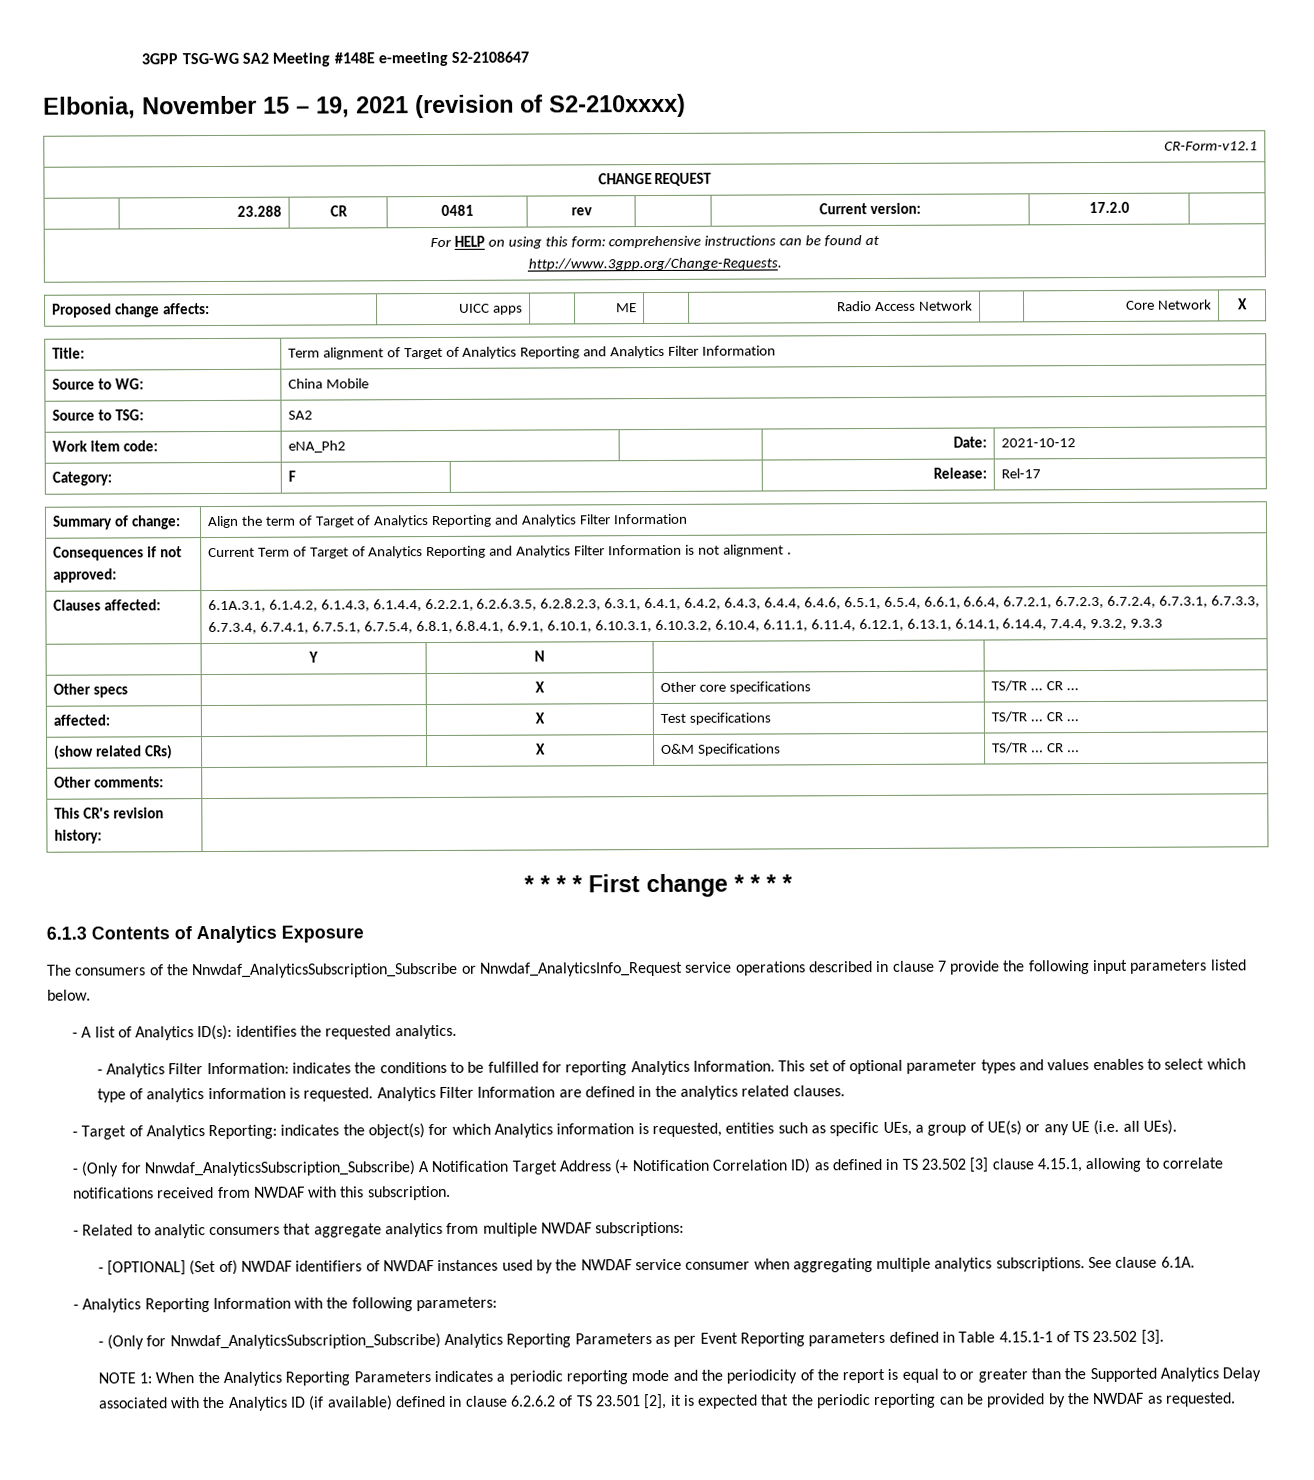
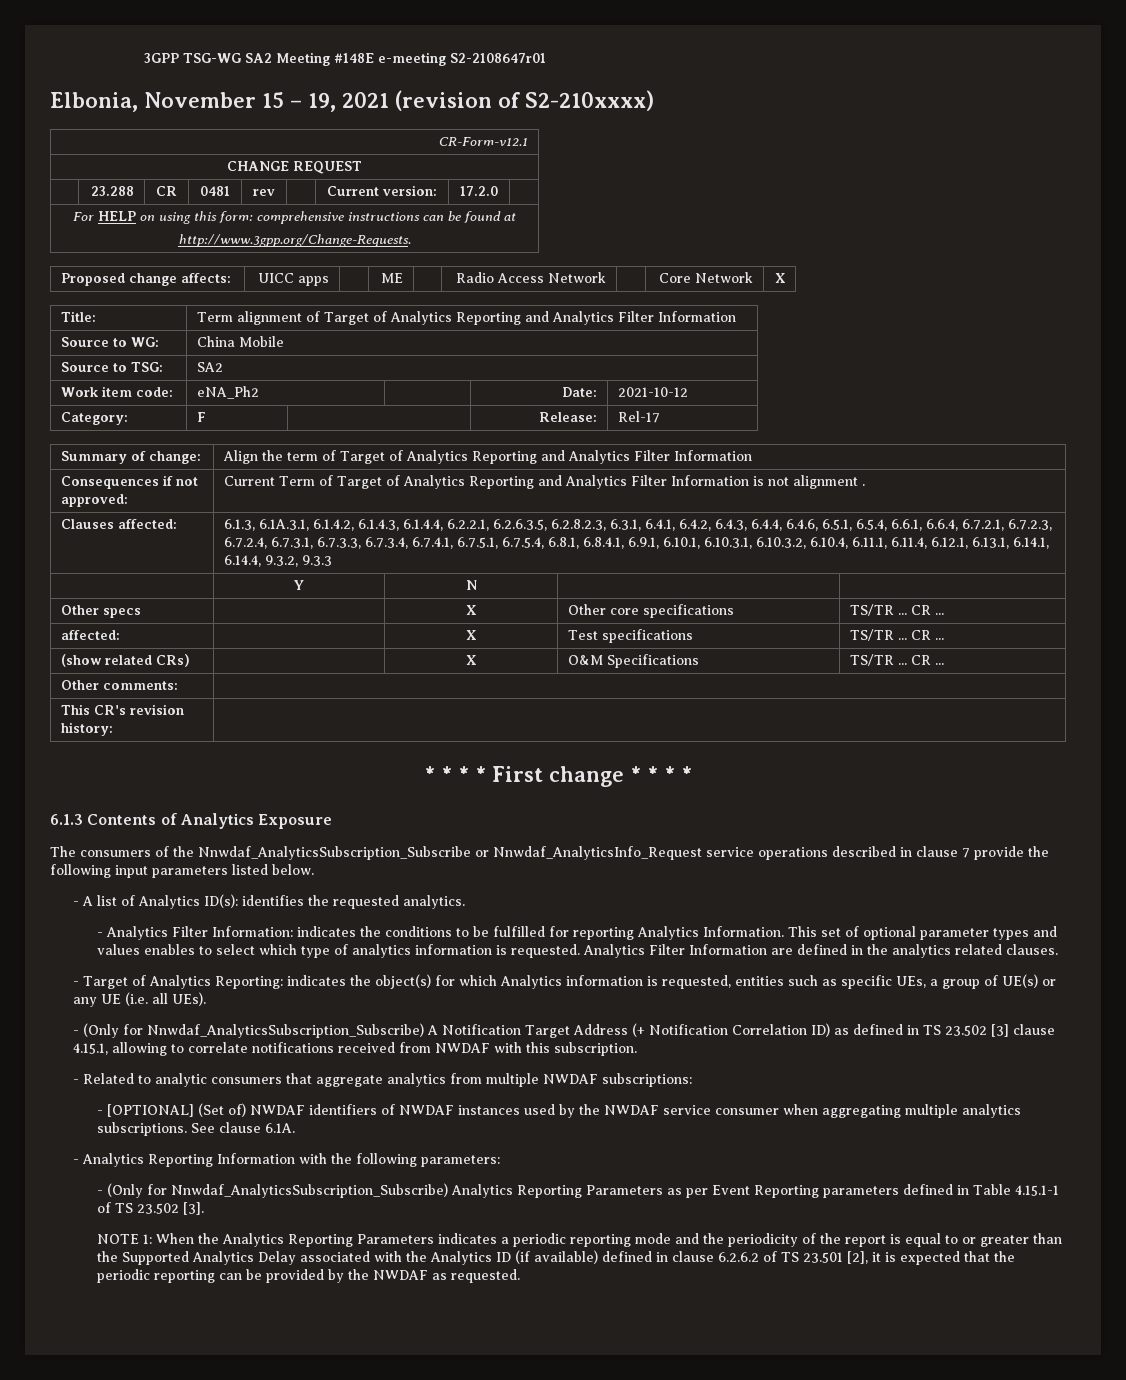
- 3GPP TSG-WG SA2 Meeting #148E e-meeting S2-2108647
+ 3GPP TSG-WG SA2 Meeting #148E e-meeting S2-2108647r01
- 6.1A.3.1, 6.1.4.2, 6.1.4.3, 6.1.4.4, 6.2.2.1, 6.2.6.3.5, 6.2.8.2.3, 6.3.1, 6.4.1, 6.4.2, 6.4.3, 6.4.4, 6.4.6, 6.5.1, 6.5.4, 6.6.1, 6.6.4, 6.7.2.1, 6.7.2.3, 6.7.2.4, 6.7.3.1, 6.7.3.3, 6.7.3.4, 6.7.4.1, 6.7.5.1, 6.7.5.4, 6.8.1, 6.8.4.1, 6.9.1, 6.10.1, 6.10.3.1, 6.10.3.2, 6.10.4, 6.11.1, 6.11.4, 6.12.1, 6.13.1, 6.14.1, 6.14.4, 7.4.4, 9.3.2, 9.3.3
+ 6.1.3, 6.1A.3.1, 6.1.4.2, 6.1.4.3, 6.1.4.4, 6.2.2.1, 6.2.6.3.5, 6.2.8.2.3, 6.3.1, 6.4.1, 6.4.2, 6.4.3, 6.4.4, 6.4.6, 6.5.1, 6.5.4, 6.6.1, 6.6.4, 6.7.2.1, 6.7.2.3, 6.7.2.4, 6.7.3.1, 6.7.3.3, 6.7.3.4, 6.7.4.1, 6.7.5.1, 6.7.5.4, 6.8.1, 6.8.4.1, 6.9.1, 6.10.1, 6.10.3.1, 6.10.3.2, 6.10.4, 6.11.1, 6.11.4, 6.12.1, 6.13.1, 6.14.1, 6.14.4, 9.3.2, 9.3.3

